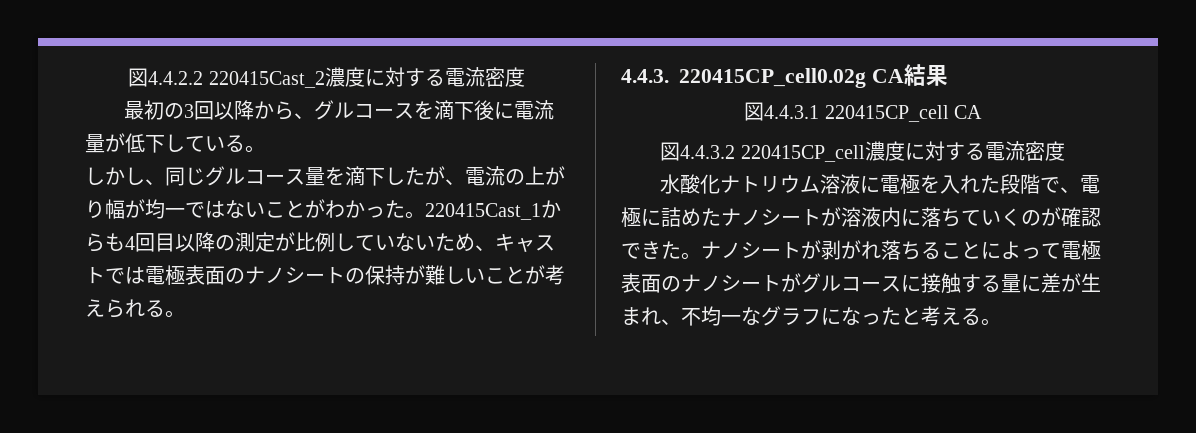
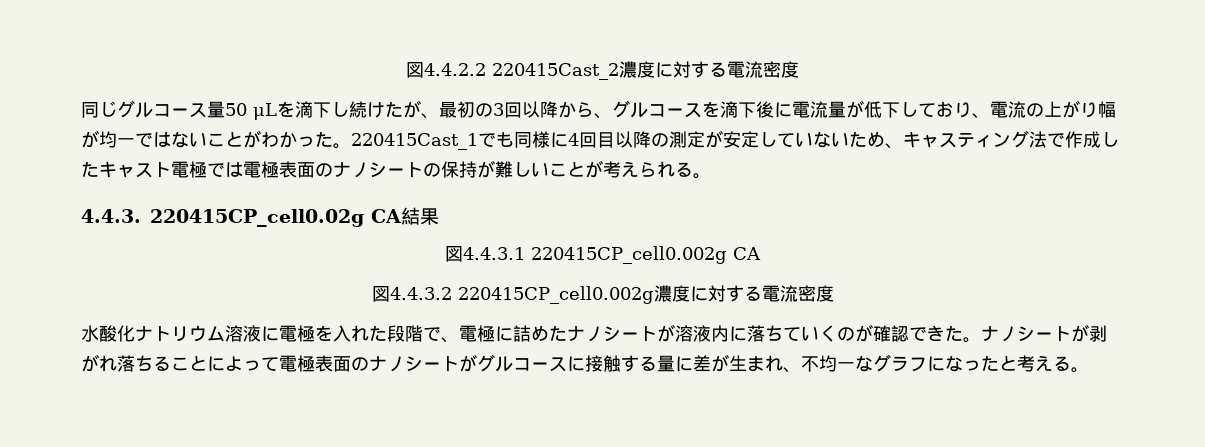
- 最初の3回以降から、グルコースを滴下後に電流量が低下している。
- しかし、同じグルコース量を滴下したが、電流の上がり幅が均一ではないことがわかった。
+ 同じグルコース量50 μLを滴下し続けたが、最初の3回以降から、グルコースを滴下後に電流量が低下しており、電流の上がり幅が均一ではないことがわかった。
- 220415Cast_1からも4回目以降の測定が比例していないため、キャストでは電極表面のナノシートの保持が難しいことが考えられる。
+ 220415Cast_1でも同様に4回目以降の測定が安定していないため、キャスティング法で作成したキャスト電極では電極表面のナノシートの保持が難しいことが考えられる。
- 図4.4.3.1 220415CP_cell CA
+ 図4.4.3.1 220415CP_cell0.002g CA
- 図4.4.3.2 220415CP_cell濃度に対する電流密度
+ 図4.4.3.2 220415CP_cell0.002g濃度に対する電流密度

